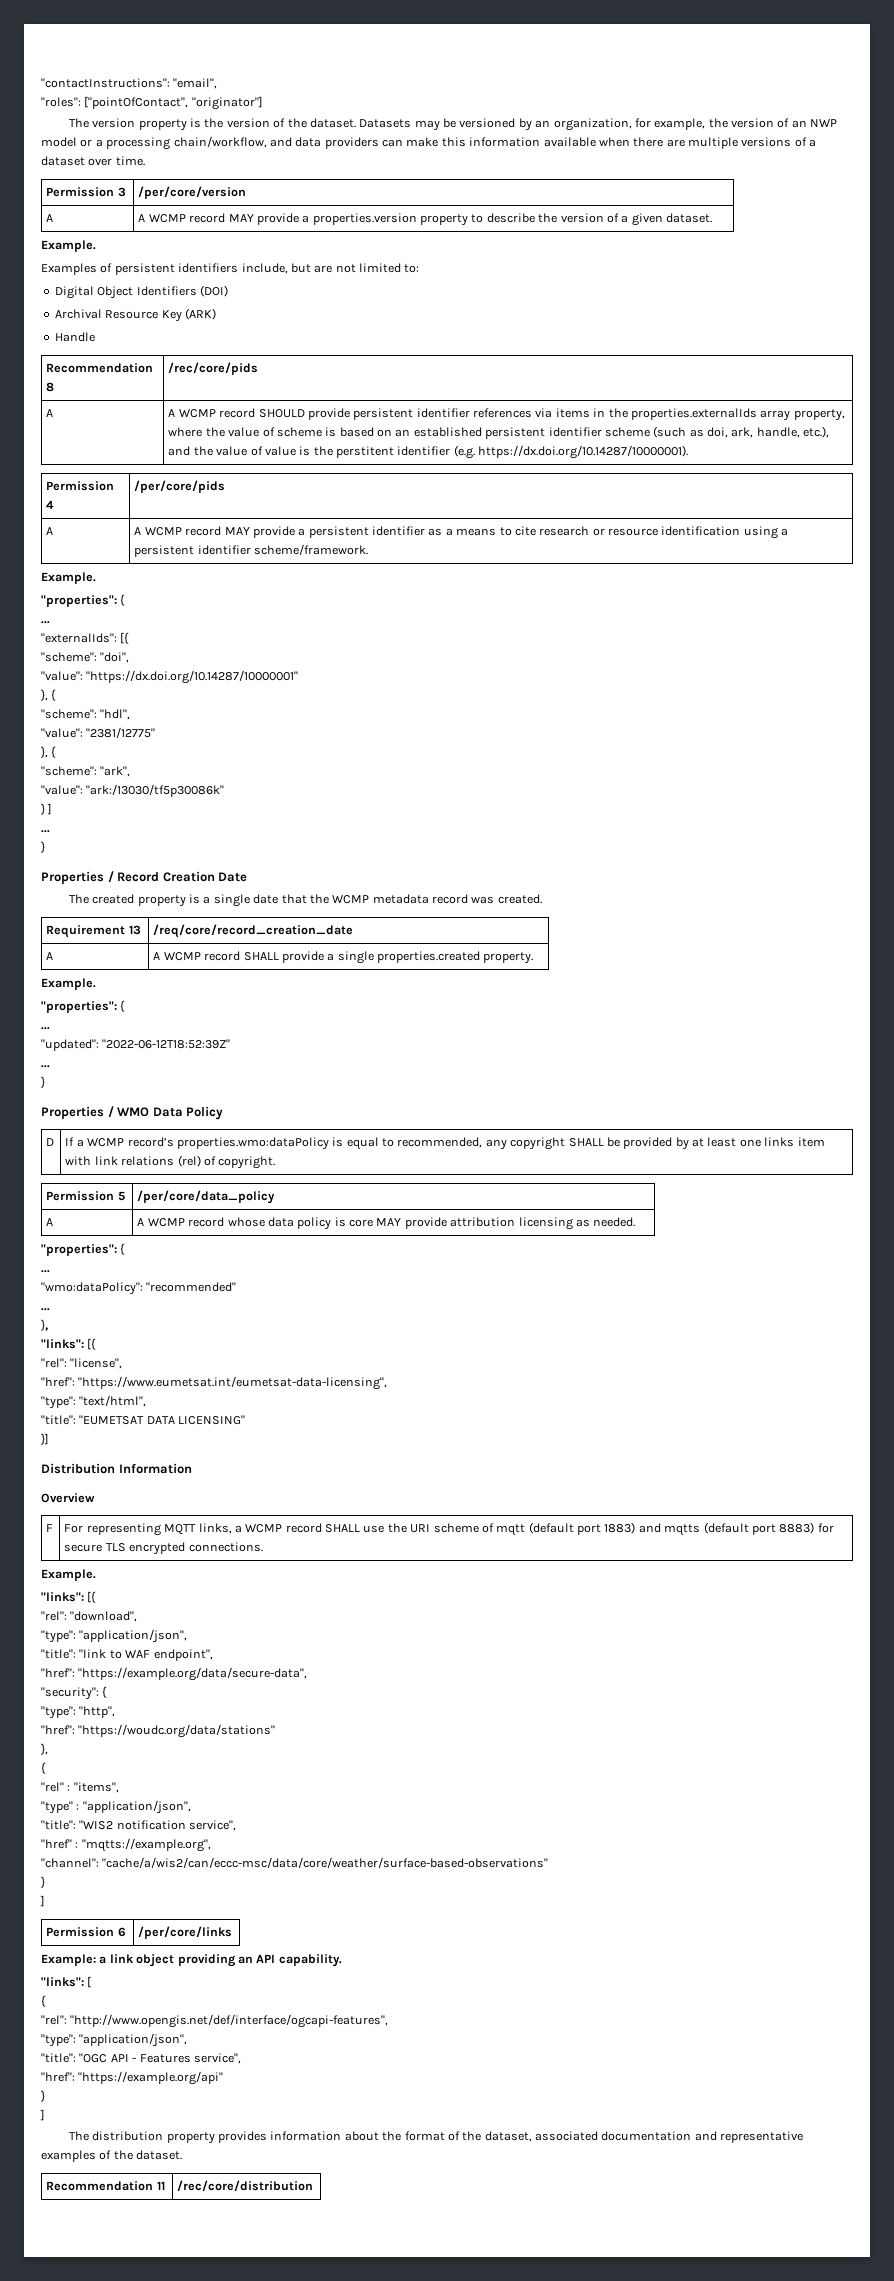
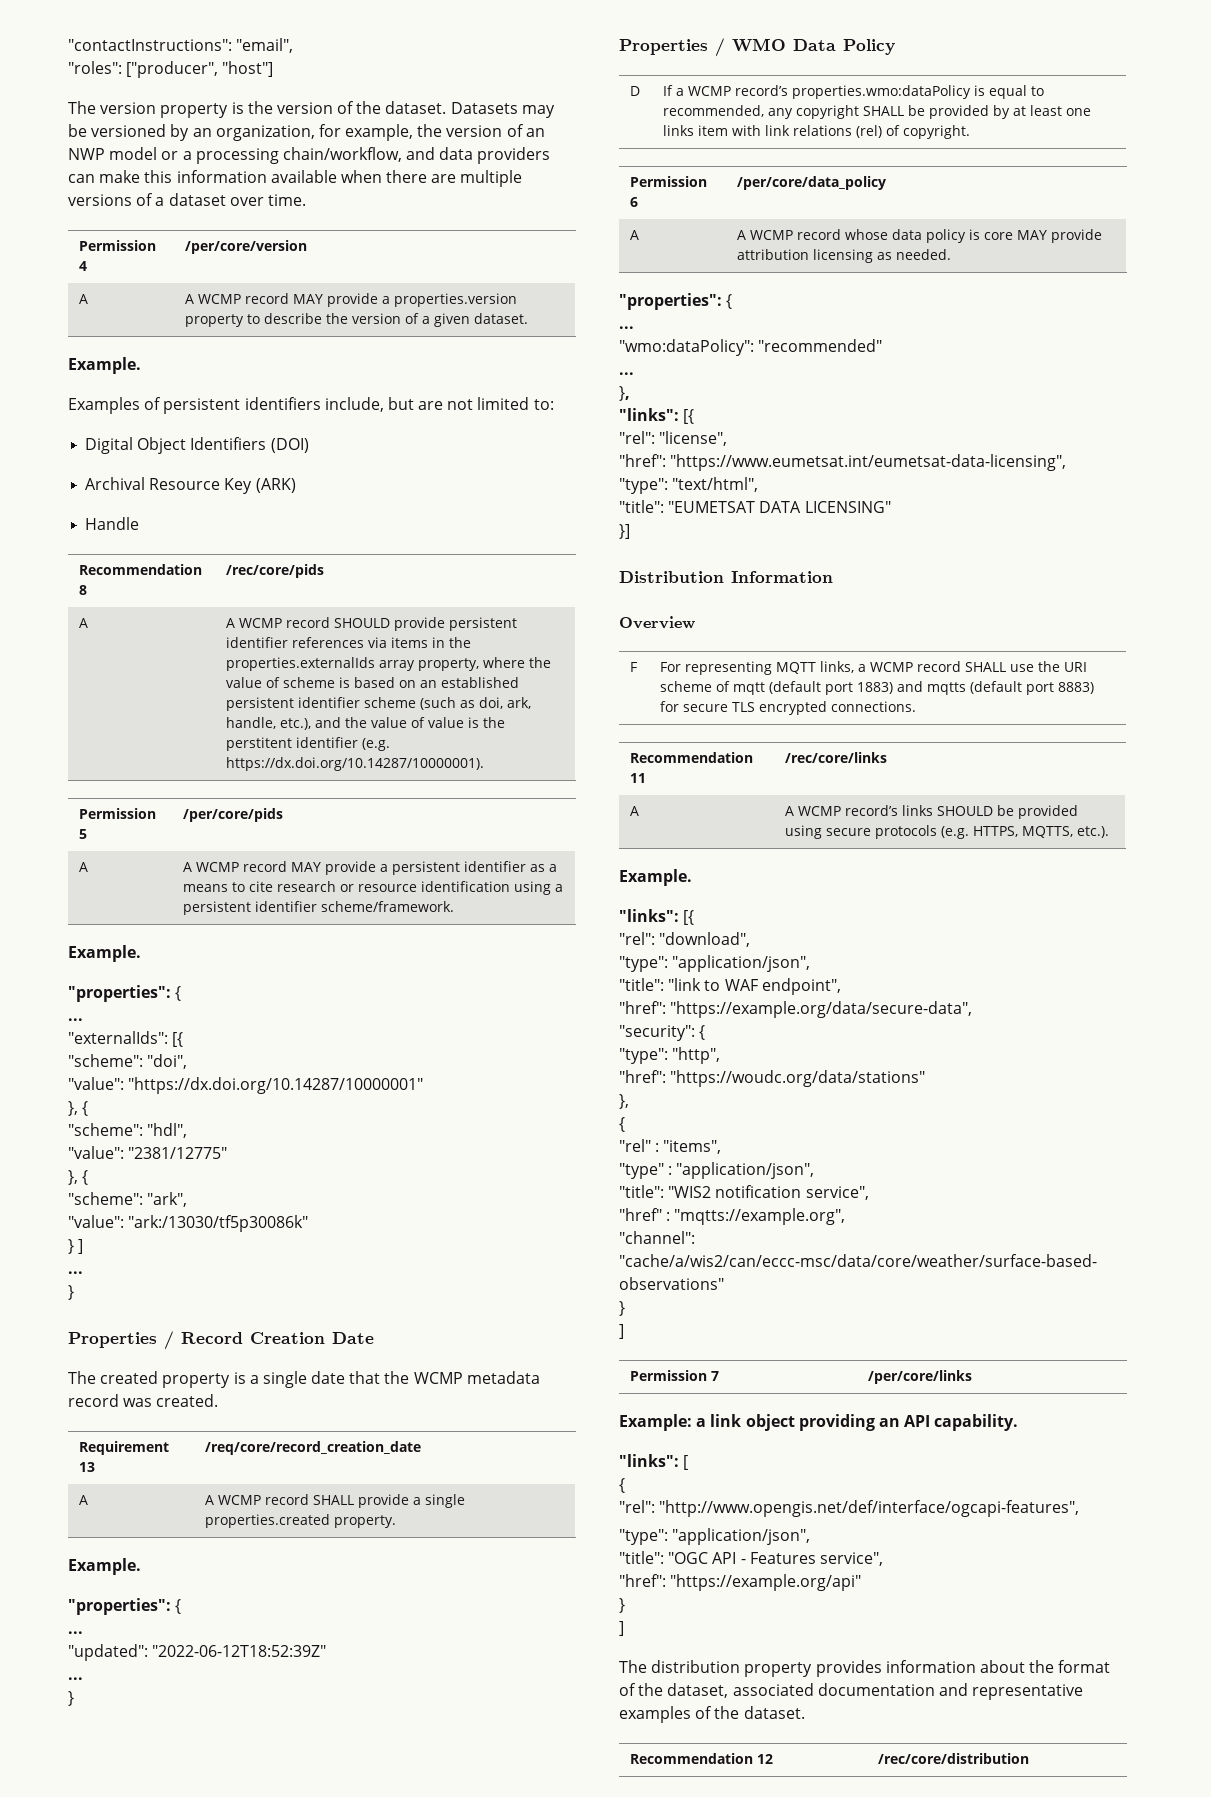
- "roles": ["pointOfContact", "originator"]
+ "roles": ["producer", "host"]
- Permission 3 | /per/core/version
+ Permission 4 | /per/core/version
- Permission 4 | /per/core/pids
+ Permission 5 | /per/core/pids
- Permission 5 | /per/core/data_policy
+ Permission 6 | /per/core/data_policy
+ Recommendation 11 | /rec/core/links
+ A | A WCMP record’s links SHOULD be provided using secure protocols (e.g. HTTPS, MQTTS, etc.).
- Permission 6 | /per/core/links
+ Permission 7 | /per/core/links
- Recommendation 11 | /rec/core/distribution
+ Recommendation 12 | /rec/core/distribution

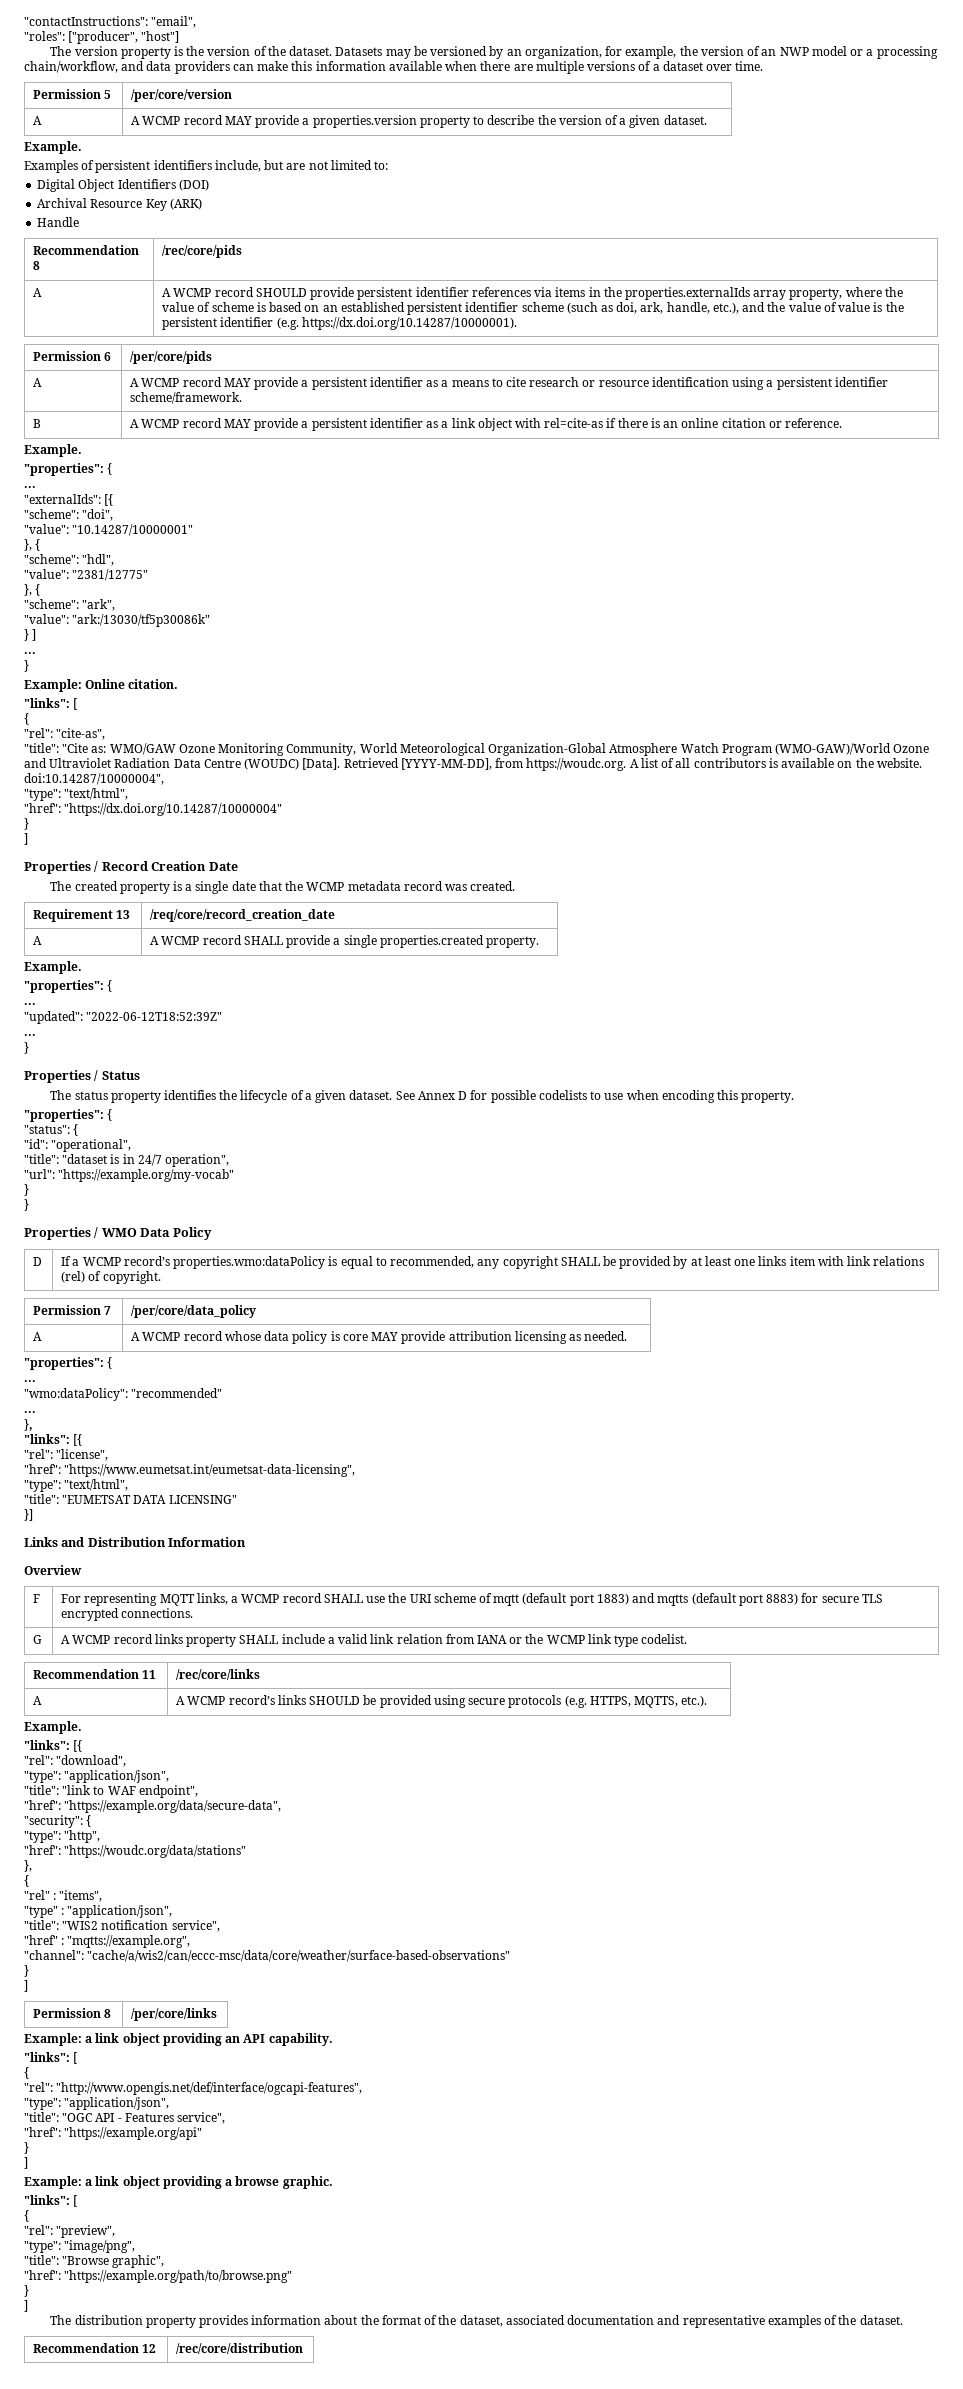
- Permission 4 | /per/core/version
+ Permission 5 | /per/core/version
- A WCMP record SHOULD provide persistent identifier references via items in the properties.externalIds array property, where the value of scheme is based on an established persistent identifier scheme (such as doi, ark, handle, etc.), and the value of value is the perstitent identifier (e.g. https://dx.doi.org/10.14287/10000001).
+ A WCMP record SHOULD provide persistent identifier references via items in the properties.externalIds array property, where the value of scheme is based on an established persistent identifier scheme (such as doi, ark, handle, etc.), and the value of value is the persistent identifier (e.g. https://dx.doi.org/10.14287/10000001).
- Permission 5 | /per/core/pids
+ Permission 6 | /per/core/pids
+ B | A WCMP record MAY provide a persistent identifier as a link object with rel=cite-as if there is an online citation or reference.
- "value": "https://dx.doi.org/10.14287/10000001"
+ "value": "10.14287/10000001"
+ Example: Online citation.
+ "links": [
+ {
+ "rel": "cite-as",
+ "title": "Cite as: WMO/GAW Ozone Monitoring Community, World Meteorological Organization-Global Atmosphere Watch Program (WMO-GAW)/World Ozone and Ultraviolet Radiation Data Centre (WOUDC) [Data]. Retrieved [YYYY-MM-DD], from https://woudc.org. A list of all contributors is available on the website. doi:10.14287/10000004",
+ "type": "text/html",
+ "href": "https://dx.doi.org/10.14287/10000004"
+ }
+ ]
+ Properties / Status
+ The status property identifies the lifecycle of a given dataset. See Annex D for possible codelists to use when encoding this property.
+ "properties": {
+ "status": {
+ "id": "operational",
+ "title": "dataset is in 24/7 operation",
+ "url": "https://example.org/my-vocab"
+ }
+ }
- Permission 6 | /per/core/data_policy
+ Permission 7 | /per/core/data_policy
- Distribution Information
+ Links and Distribution Information
+ G | A WCMP record links property SHALL include a valid link relation from IANA or the WCMP link type codelist.
- Permission 7 | /per/core/links
+ Permission 8 | /per/core/links
+ Example: a link object providing a browse graphic.
+ "links": [
+ {
+ "rel": "preview",
+ "type": "image/png",
+ "title": "Browse graphic",
+ "href": "https://example.org/path/to/browse.png"
+ }
+ ]

